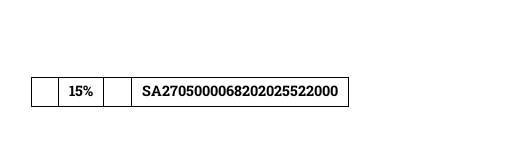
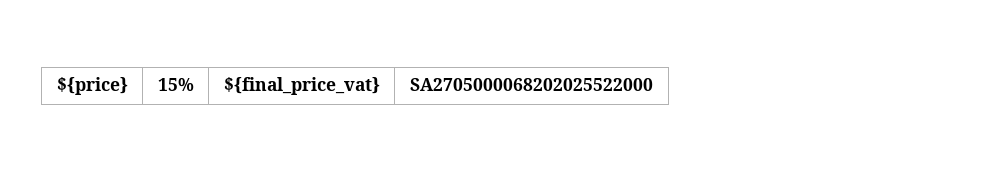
- | 15% | | SA2705000068202025522000
+ ${price} | 15% | ${final_price_vat} | SA2705000068202025522000

